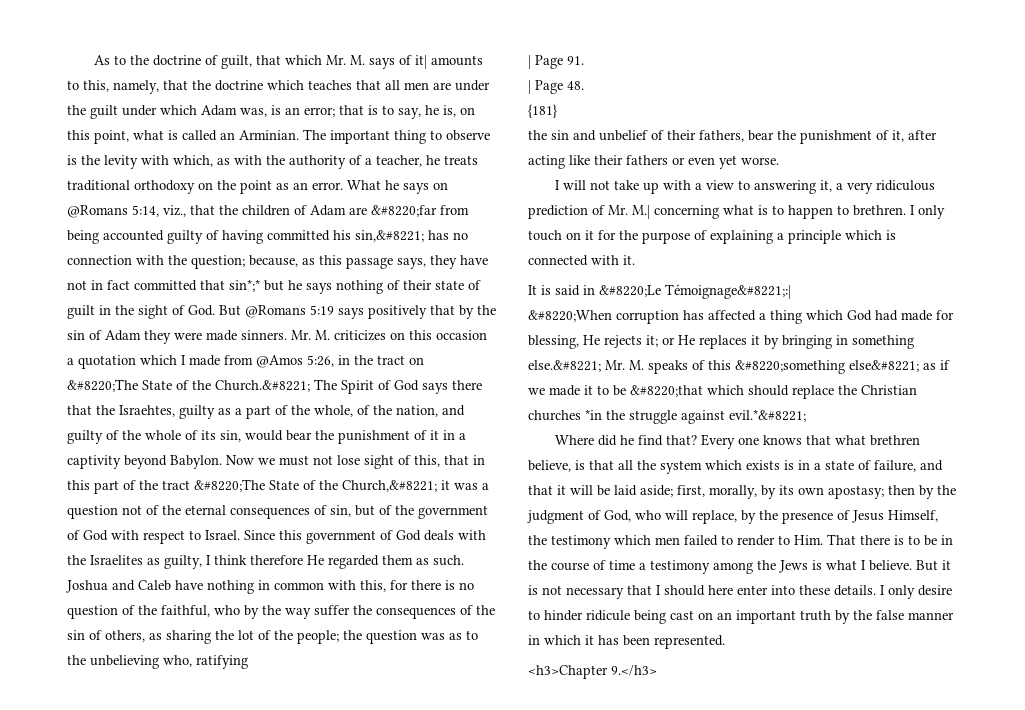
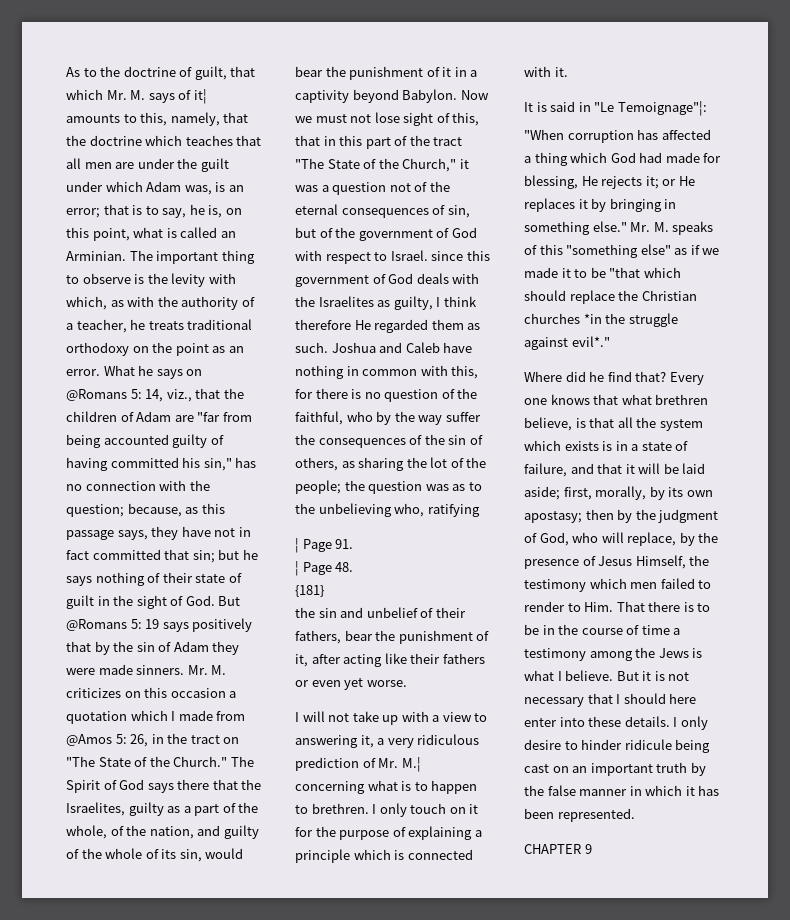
- As to the doctrine of guilt, that which Mr. M. says of it| amounts to this, namely, that the doctrine which teaches that all men are under the guilt under which Adam was, is an error; that is to say, he is, on this point, what is called an Arminian.
+ As to the doctrine of guilt, that which Mr. M. says of it¦ amounts to this, namely, that the doctrine which teaches that all men are under the guilt under which Adam was, is an error; that is to say, he is, on this point, what is called an Arminian.
- What he says on @Romans 5:14, viz., that the children of Adam are &#8220;far from being accounted guilty of having committed his sin,&#8221; has no connection with the question;
+ What he says on @Romans 5: 14, viz., that the children of Adam are "far from being accounted guilty of having committed his sin," has no connection with the question;
- because, as this passage says, they have not in fact committed that sin*;* but he says nothing of their state of guilt in the sight of God. But @Romans 5:19 says positively that by the sin of Adam they were made sinners.
+ because, as this passage says, they have not in fact committed that sin; but he says nothing of their state of guilt in the sight of God. But @Romans 5: 19 says positively that by the sin of Adam they were made sinners.
- Mr. M. criticizes on this occasion a quotation which I made from @Amos 5:26, in the tract on &#8220;The State of the Church.&#8221; The Spirit of God says there that the Israehtes, guilty as a part of the whole, of the nation, and guilty of the whole of its sin, would bear the punishment of it in a captivity beyond Babylon.
+ Mr. M. criticizes on this occasion a quotation which I made from @Amos 5: 26, in the tract on "The State of the Church." The Spirit of God says there that the Israelites, guilty as a part of the whole, of the nation, and guilty of the whole of its sin, would bear the punishment of it in a captivity beyond Babylon.
- Now we must not lose sight of this, that in this part of the tract &#8220;The State of the Church,&#8221; it was a question not of the eternal consequences of sin, but of the government of God with respect to Israel. Since this government of God deals with the Israelites as guilty, I think therefore He regarded them as such.
+ Now we must not lose sight of this, that in this part of the tract "The State of the Church," it was a question not of the eternal consequences of sin, but of the government of God with respect to Israel. since this government of God deals with the Israelites as guilty, I think therefore He regarded them as such.
- | Page 91.
+ ¦ Page 91.
- | Page 48.
+ ¦ Page 48.
- I will not take up with a view to answering it, a very ridiculous prediction of Mr. M.| concerning what is to happen to brethren.
+ I will not take up with a view to answering it, a very ridiculous prediction of Mr. M.¦ concerning what is to happen to brethren.
- It is said in &#8220;Le Témoignage&#8221;:|
- &#8220;When corruption has affected a thing which God had made for blessing, He rejects it; or He replaces it by bringing in something else.&#8221; Mr. M. speaks of this &#8220;something else&#8221; as if we made it to be &#8220;that which should replace the Christian churches *in the struggle against evil.*&#8221;
+ It is said in "Le Temoignage"¦:
+ "When corruption has affected a thing which God had made for blessing, He rejects it; or He replaces it by bringing in something else." Mr. M. speaks of this "something else" as if we made it to be "that which should replace the Christian churches *in the struggle against evil*."
- <h3>Chapter 9.</h3>
+ CHAPTER 9

